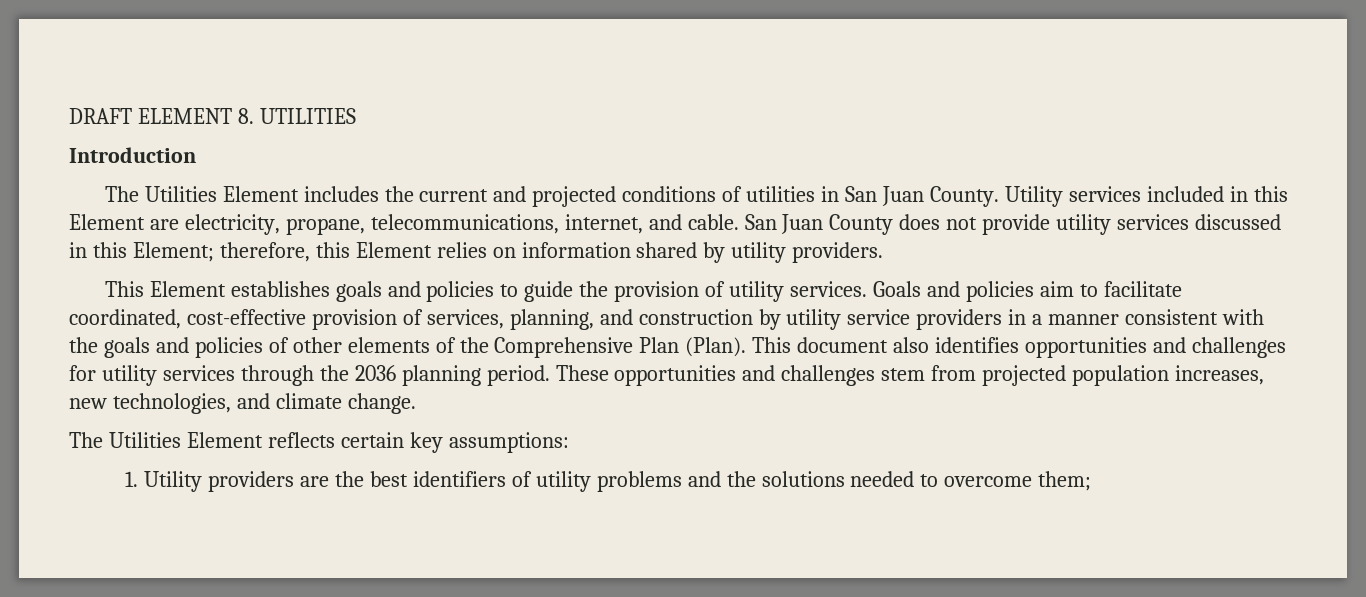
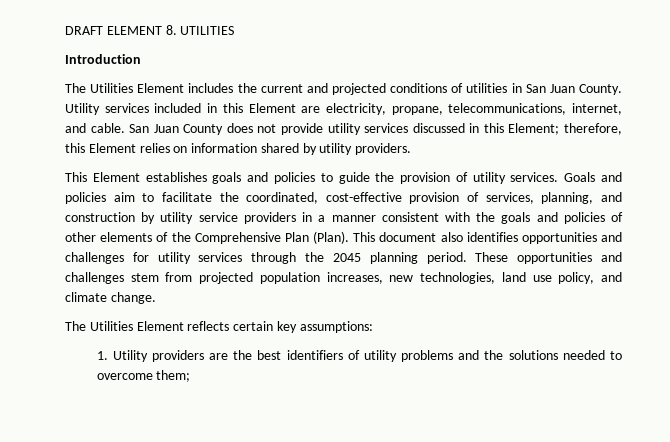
- Goals and policies aim to facilitate coordinated, cost-effective provision of services, planning, and construction by utility service providers in a manner consistent with the goals and policies of other elements of the Comprehensive Plan (Plan).
+ Goals and policies aim to facilitate the coordinated, cost-effective provision of services, planning, and construction by utility service providers in a manner consistent with the goals and policies of other elements of the Comprehensive Plan (Plan).
- This document also identifies opportunities and challenges for utility services through the 2036 planning period.
+ This document also identifies opportunities and challenges for utility services through the 2045 planning period.
- These opportunities and challenges stem from projected population increases, new technologies, and climate change.
+ These opportunities and challenges stem from projected population increases, new technologies, land use policy, and climate change.

